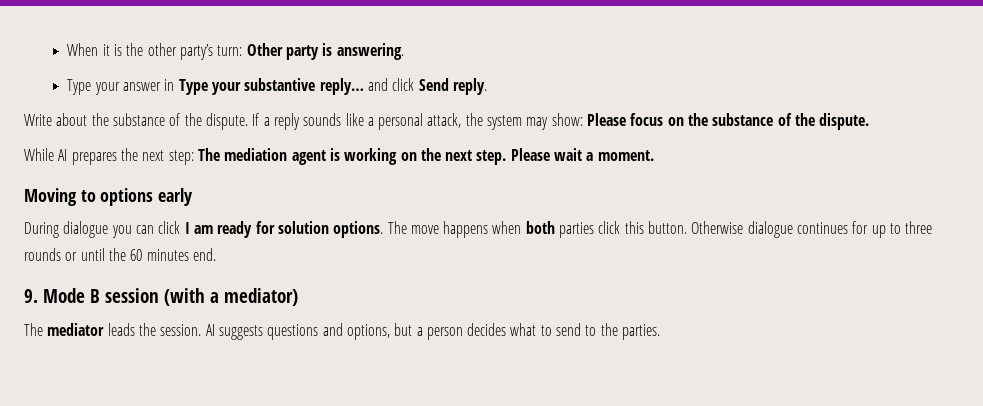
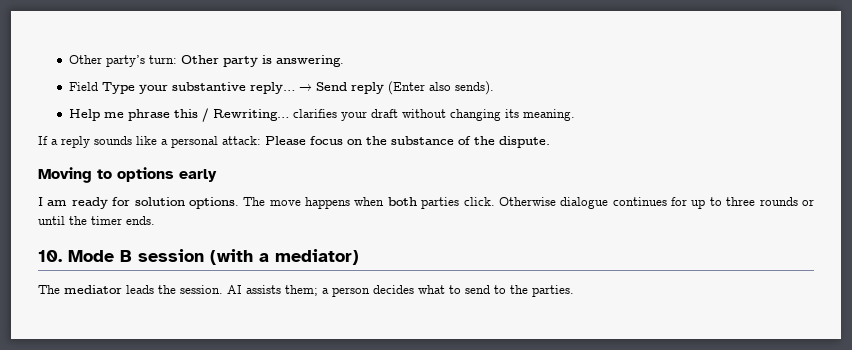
- When it is the other party’s turn: Other party is answering.
+ Other party’s turn: Other party is answering.
- Type your answer in Type your substantive reply… and click Send reply.
- Write about the substance of the dispute. If a reply sounds like a personal attack, the system may show: Please focus on the substance of the dispute.
+ Field Type your substantive reply… → Send reply (Enter also sends).
+ Help me phrase this / Rewriting… clarifies your draft without changing its meaning.
+ If a reply sounds like a personal attack: Please focus on the substance of the dispute.
- While AI prepares the next step: The mediation agent is working on the next step. Please wait a moment.
- During dialogue you can click I am ready for solution options.
+ I am ready for solution options.
- The move happens when both parties click this button.
+ The move happens when both parties click.
- Otherwise dialogue continues for up to three rounds or until the 60 minutes end.
- 9. Mode B session (with a mediator)
+ Otherwise dialogue continues for up to three rounds or until the timer ends.
+ 10. Mode B session (with a mediator)
- AI suggests questions and options, but a person decides what to send to the parties.
+ AI assists them; a person decides what to send to the parties.

